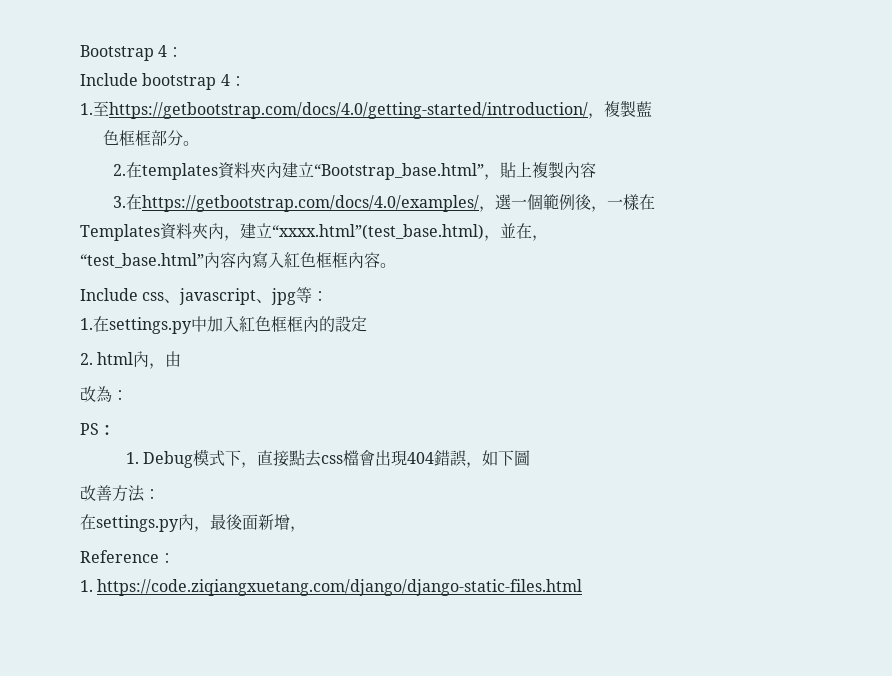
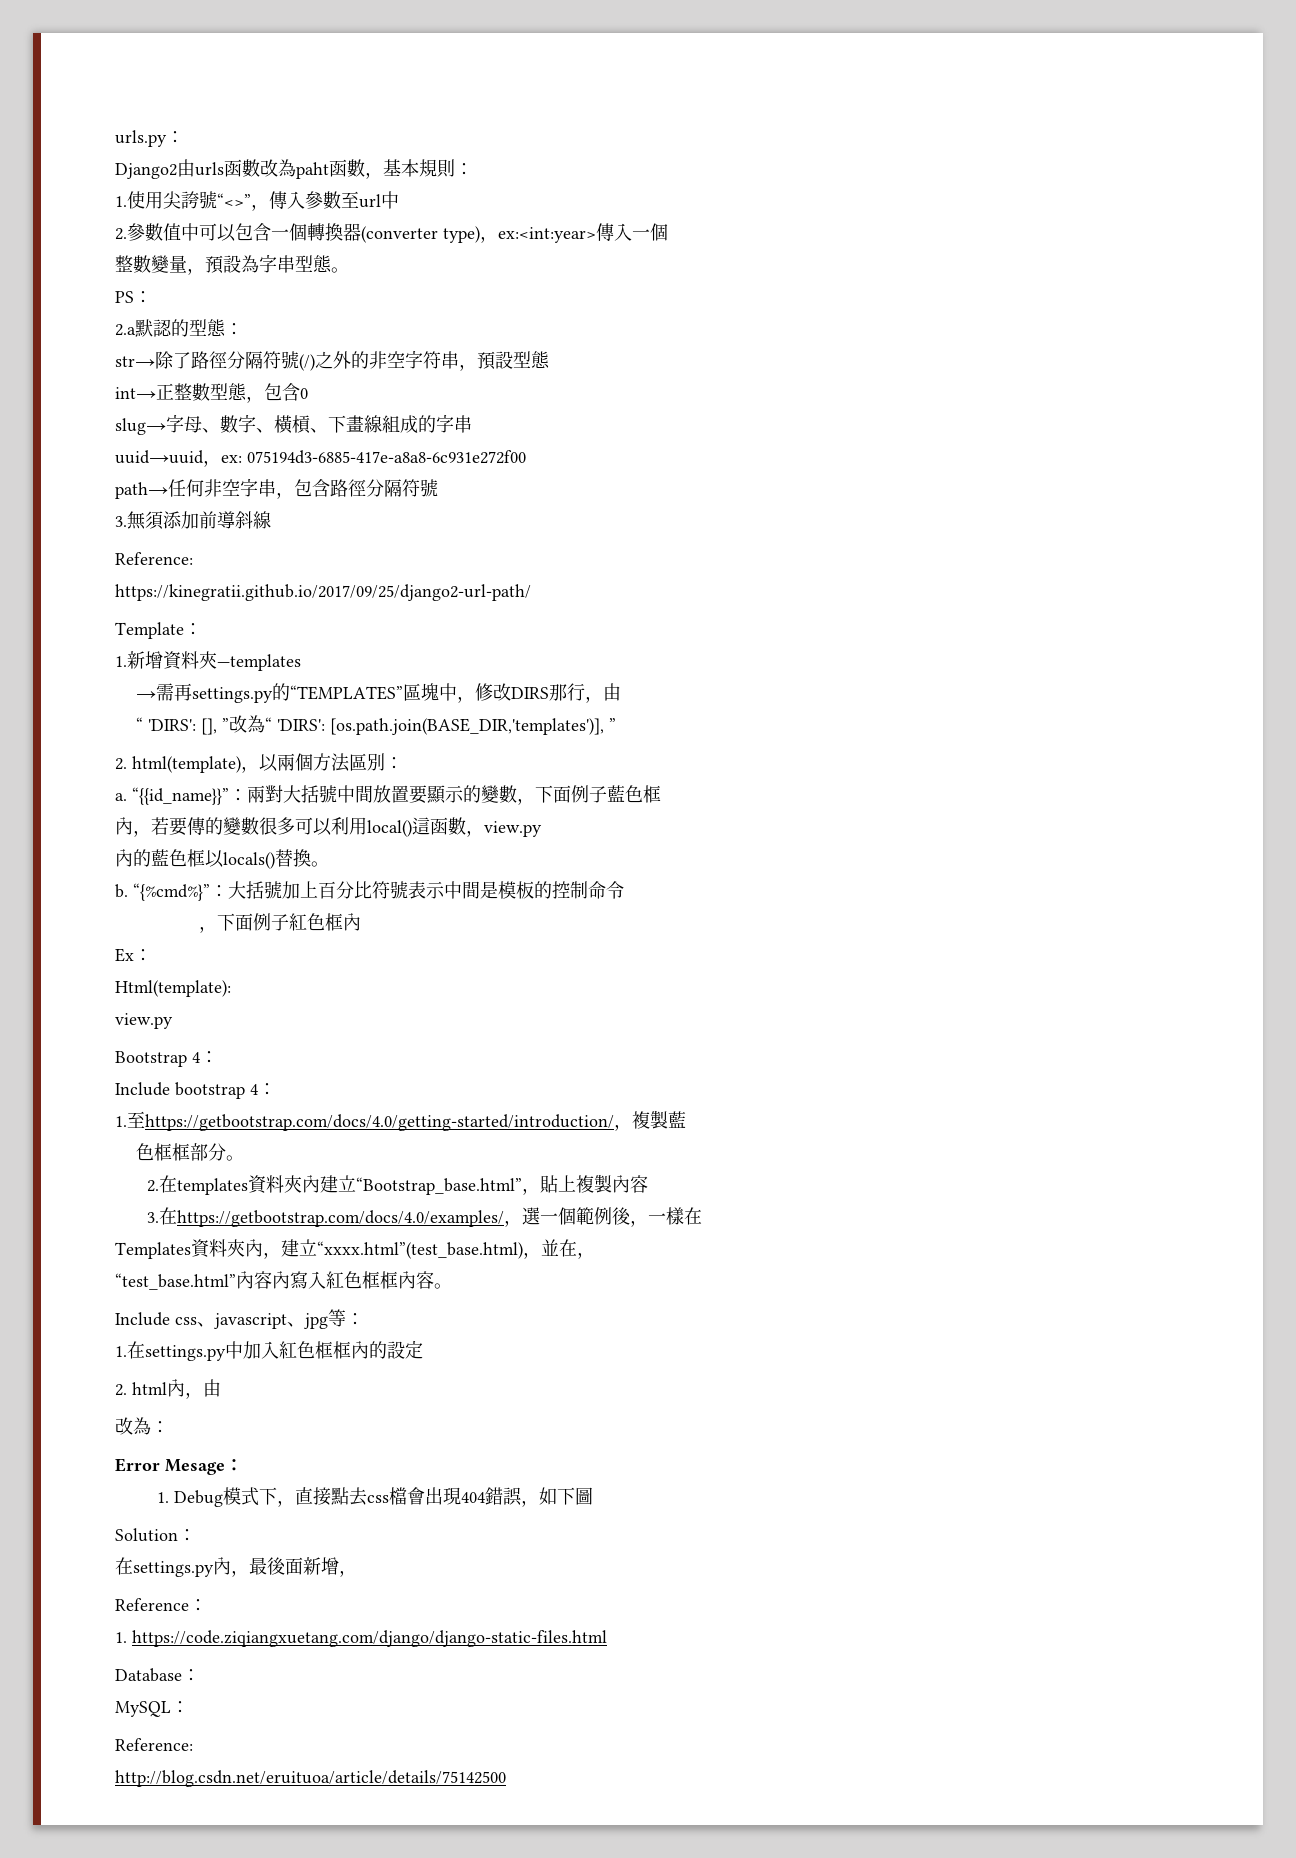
+ urls.py：
+ Django2由urls函數改為paht函數，基本規則：
+ 1.使用尖誇號“<>”，傳入參數至url中
+ 2.參數值中可以包含一個轉換器(converter type)，ex:<int:year>傳入一個
+ 整數變量，預設為字串型態。
+ PS：
+ 2.a默認的型態：
+ str→除了路徑分隔符號(/)之外的非空字符串，預設型態
+ int→正整數型態，包含0
+ slug→字母、數字、橫槓、下畫線組成的字串
+ uuid→uuid，ex: 075194d3-6885-417e-a8a8-6c931e272f00
+ path→任何非空字串，包含路徑分隔符號
+ 3.無須添加前導斜線
+ Reference:
+ https://kinegratii.github.io/2017/09/25/django2-url-path/
+ Template：
+ 1.新增資料夾—templates
+ →需再settings.py的“TEMPLATES”區塊中，修改DIRS那行，由
+ “ 'DIRS': [], ”改為“ 'DIRS': [os.path.join(BASE_DIR,'templates')], ”
+ 2. html(template)，以兩個方法區別：
+ a. “{{id_name}}”：兩對大括號中間放置要顯示的變數，下面例子藍色框
+ 內，若要傳的變數很多可以利用local()這函數，view.py
+ 內的藍色框以locals()替換。
+ b. “{%cmd%}”：大括號加上百分比符號表示中間是模板的控制命令
+ ，下面例子紅色框內
+ Ex：
+ Html(template):
+ view.py
- PS：
+ Error Mesage：
- 改善方法：
+ Solution：
+ Database：
+ MySQL：
+ Reference:
+ http://blog.csdn.net/eruituoa/article/details/75142500

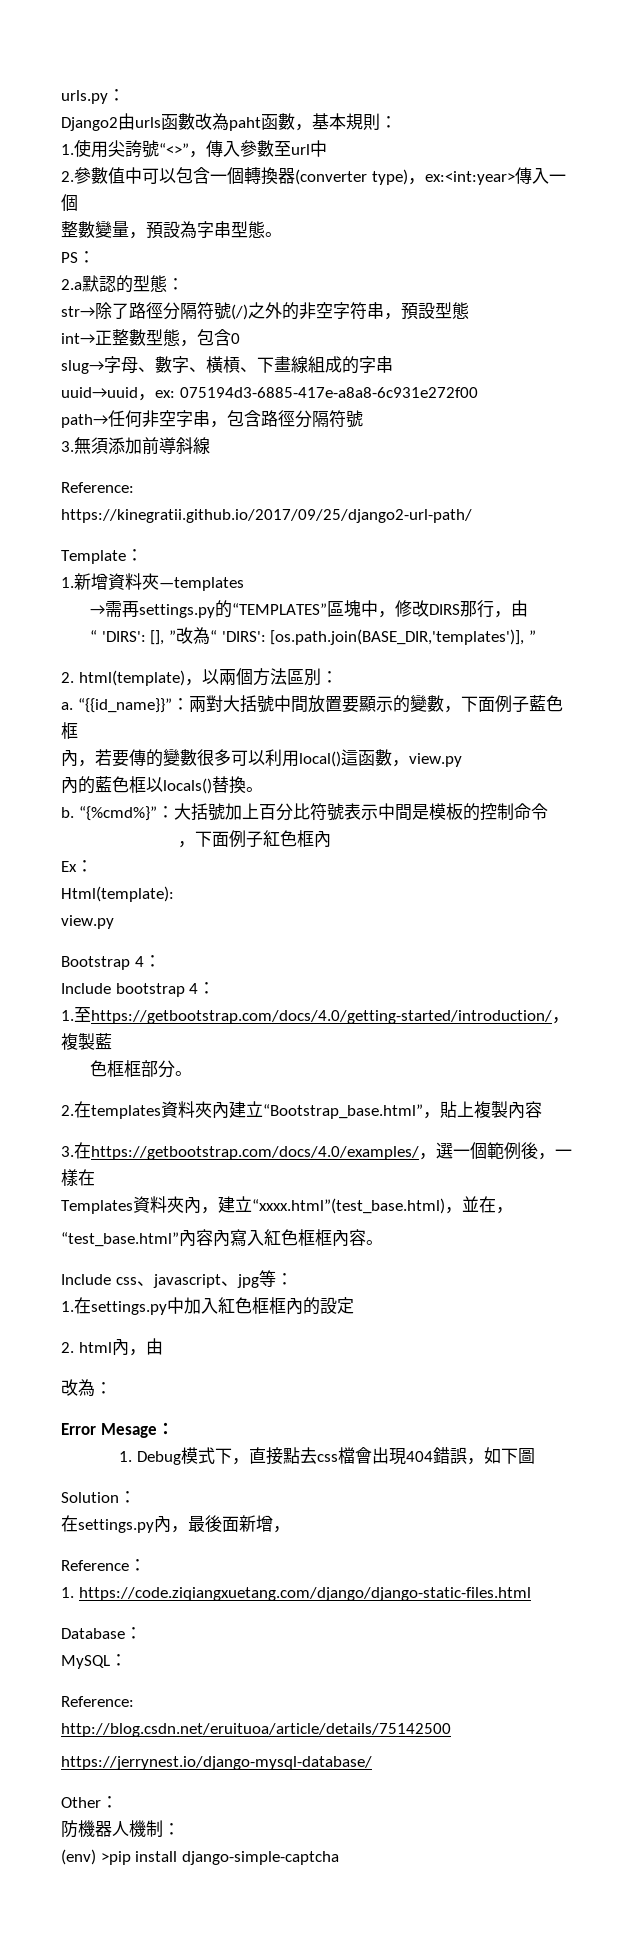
+ https://jerrynest.io/django-mysql-database/
+ Other：
+ 防機器人機制：
+ (env) >pip install django-simple-captcha

